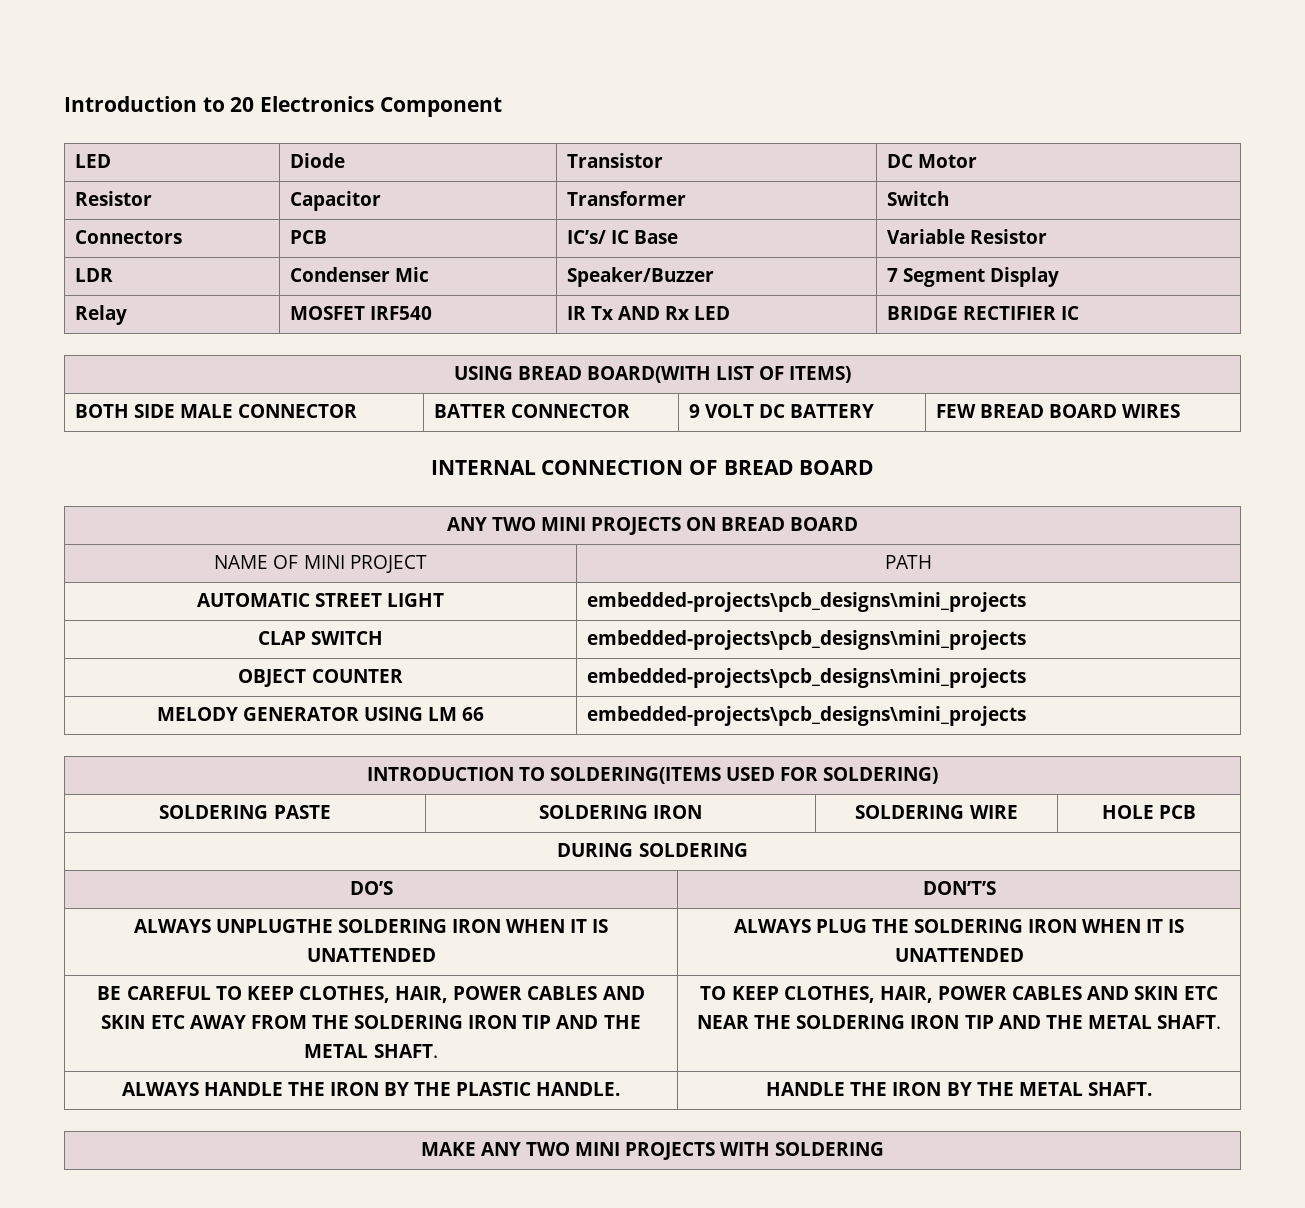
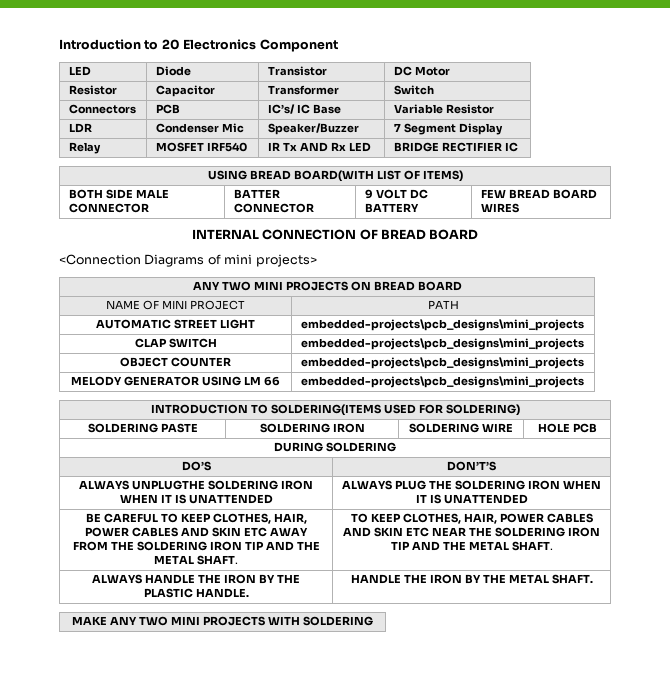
+ <Connection Diagrams of mini projects>

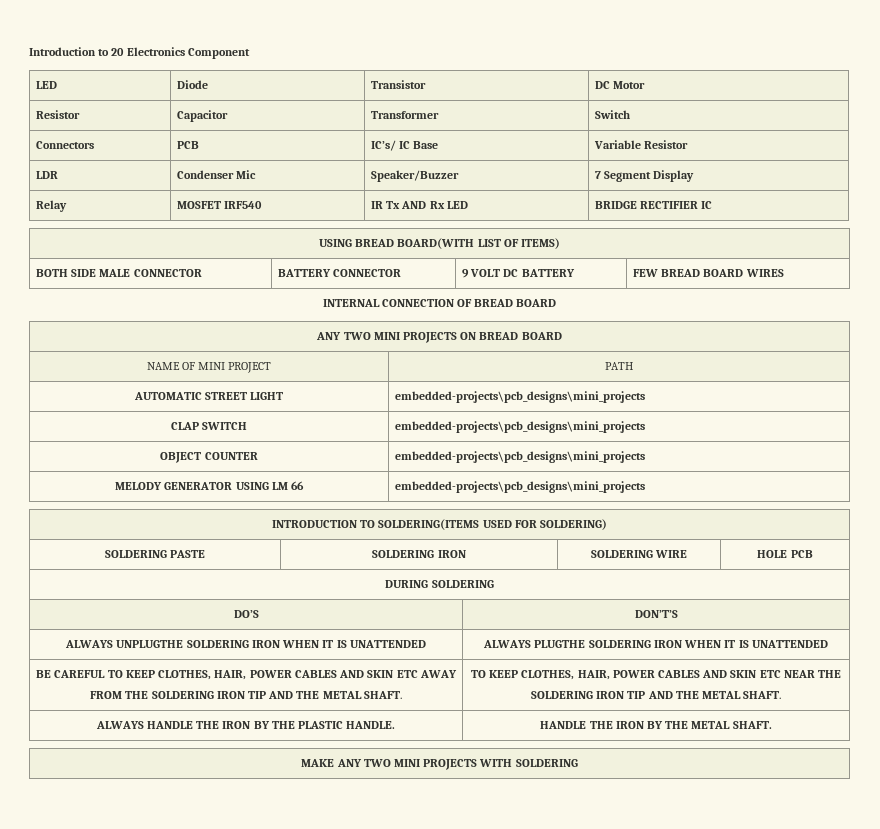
- BOTH SIDE MALE CONNECTOR | BATTER CONNECTOR | 9 VOLT DC BATTERY | FEW BREAD BOARD WIRES
+ BOTH SIDE MALE CONNECTOR | BATTERY CONNECTOR | 9 VOLT DC BATTERY | FEW BREAD BOARD WIRES
- <Connection Diagrams of mini projects>
- ALWAYS UNPLUGTHE SOLDERING IRON WHEN IT IS UNATTENDED | ALWAYS PLUG THE SOLDERING IRON WHEN IT IS UNATTENDED
+ ALWAYS UNPLUGTHE SOLDERING IRON WHEN IT IS UNATTENDED | ALWAYS PLUGTHE SOLDERING IRON WHEN IT IS UNATTENDED

